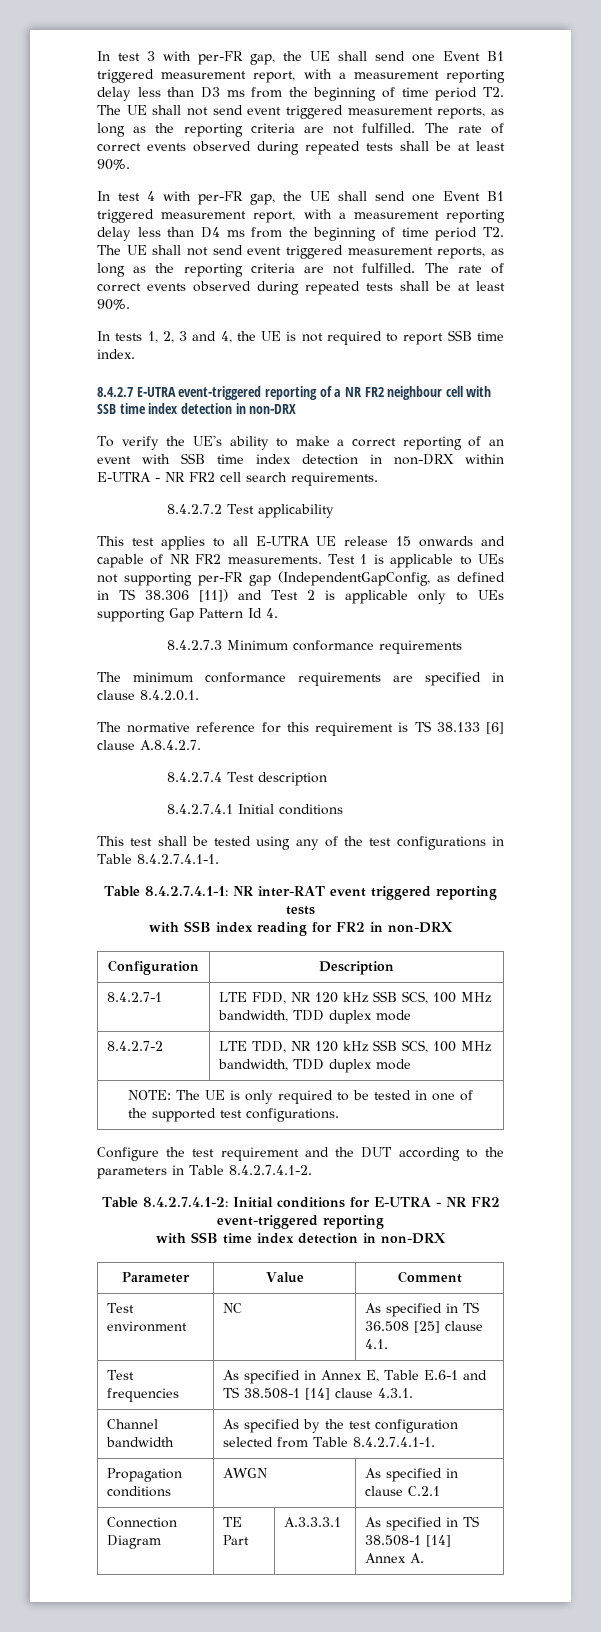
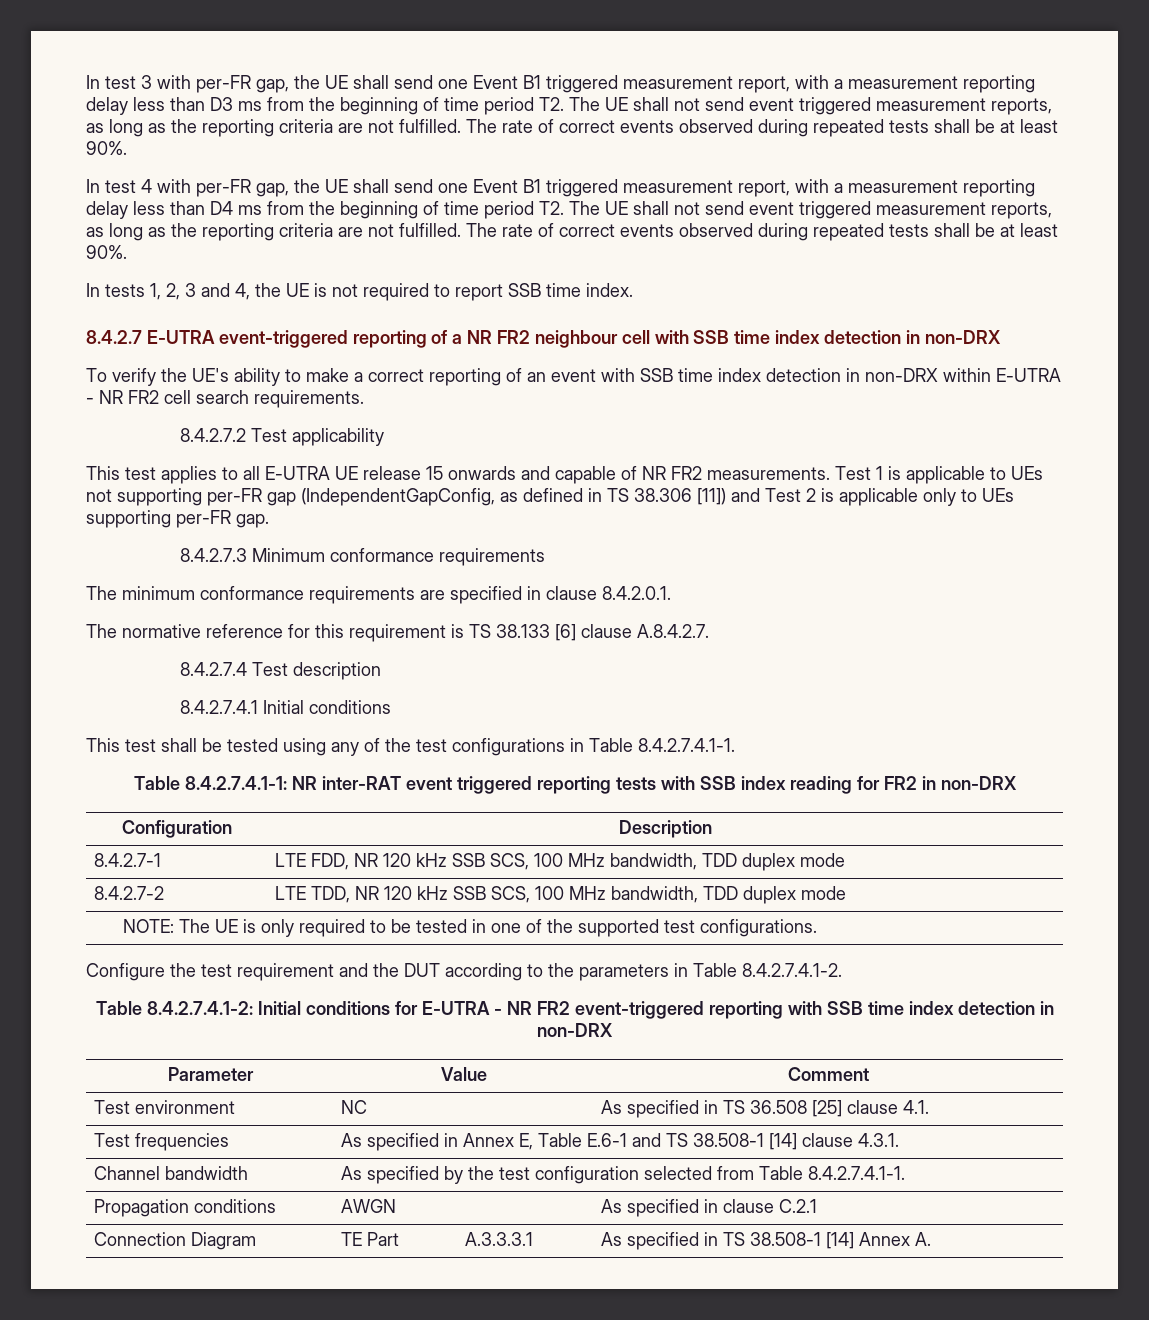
- Test 1 is applicable to UEs not supporting per-FR gap (IndependentGapConfig, as defined in TS 38.306 [11]) and Test 2 is applicable only to UEs supporting Gap Pattern Id 4.
+ Test 1 is applicable to UEs not supporting per-FR gap (IndependentGapConfig, as defined in TS 38.306 [11]) and Test 2 is applicable only to UEs supporting per-FR gap.
- Table 8.4.2.7.4.1-1: NR inter-RAT event triggered reporting tests
- with SSB index reading for FR2 in non-DRX
+ Table 8.4.2.7.4.1-1: NR inter-RAT event triggered reporting tests with SSB index reading for FR2 in non-DRX
- Table 8.4.2.7.4.1-2: Initial conditions for E-UTRA - NR FR2 event-triggered reporting
- with SSB time index detection in non-DRX
+ Table 8.4.2.7.4.1-2: Initial conditions for E-UTRA - NR FR2 event-triggered reporting with SSB time index detection in non-DRX

